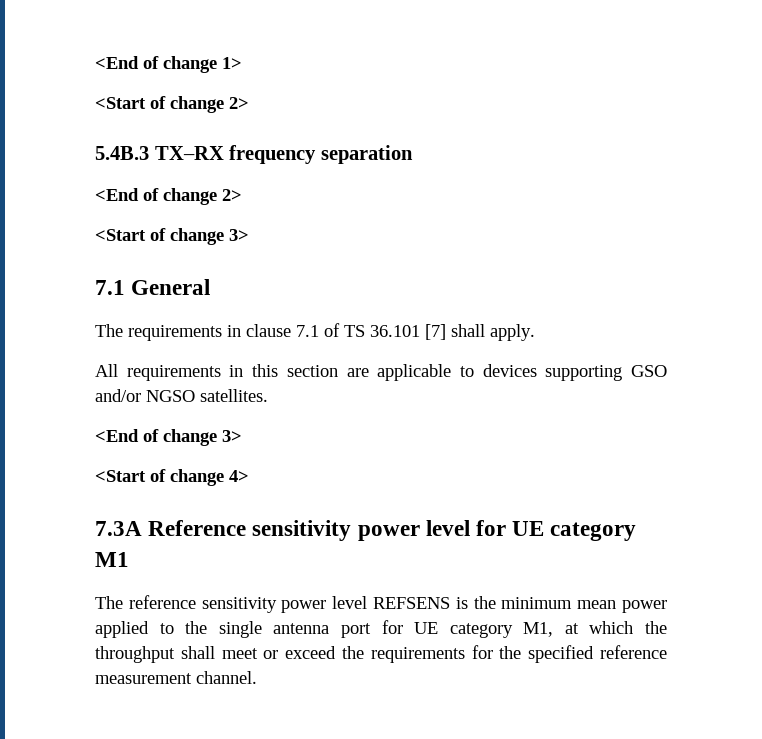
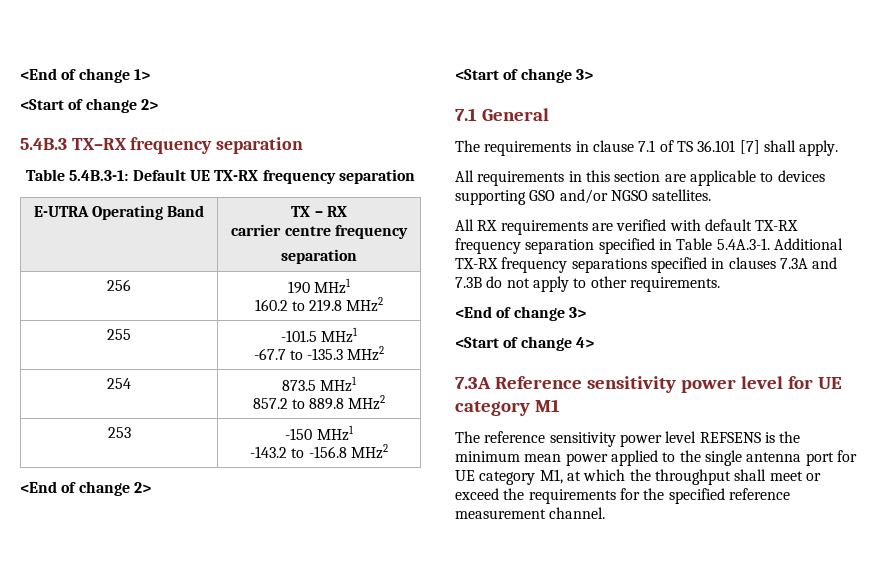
+ Table 5.4B.3-1: Default UE TX-RX frequency separation
+ E-UTRA Operating Band | TX – RX
+ carrier centre frequency
+ separation
+ 256 | 190 MHz1
+ 160.2 to 219.8 MHz2
+ 255 | -101.5 MHz1
+ -67.7 to -135.3 MHz2
+ 254 | 873.5 MHz1
+ 857.2 to 889.8 MHz2
+ 253 | -150 MHz1
+ -143.2 to -156.8 MHz2
+ All RX requirements are verified with default TX-RX frequency separation specified in Table 5.4A.3-1. Additional TX-RX frequency separations specified in clauses 7.3A and 7.3B do not apply to other requirements.

